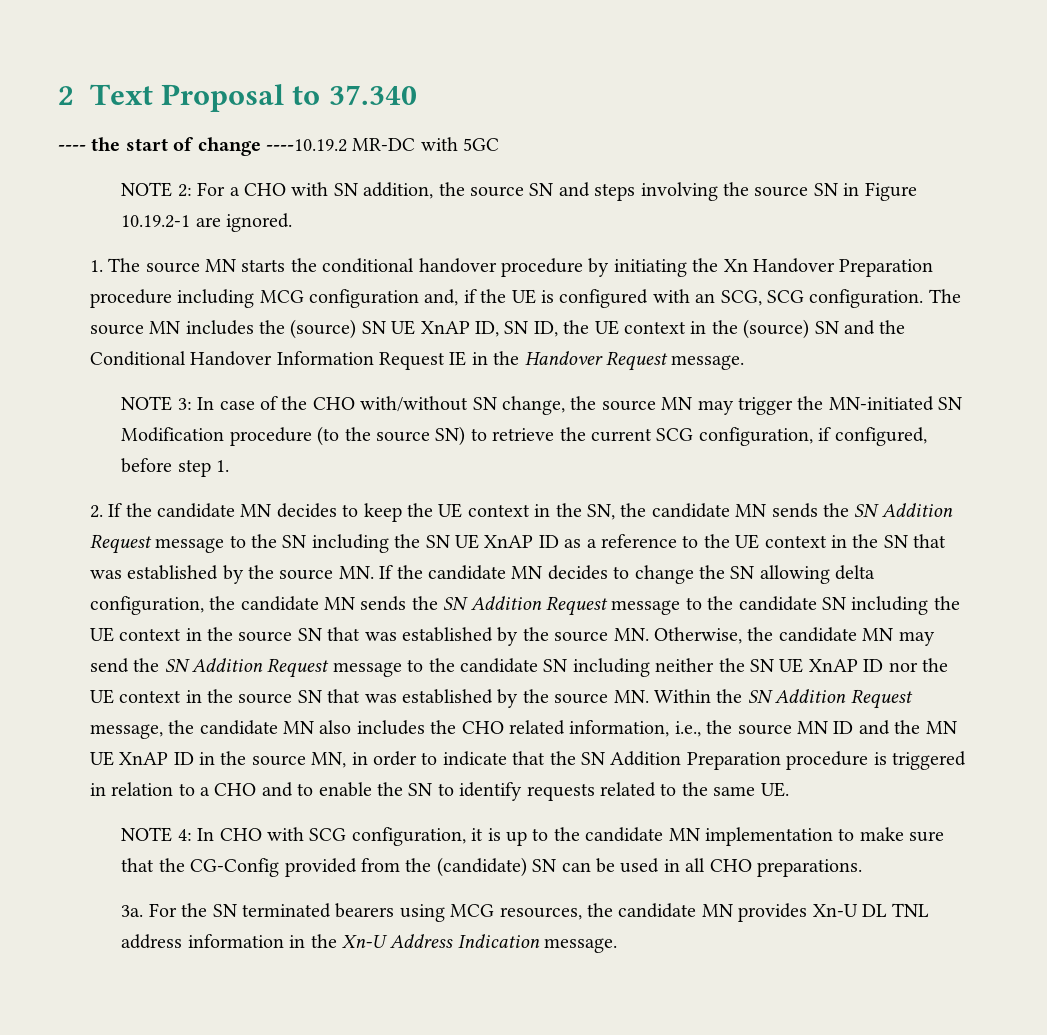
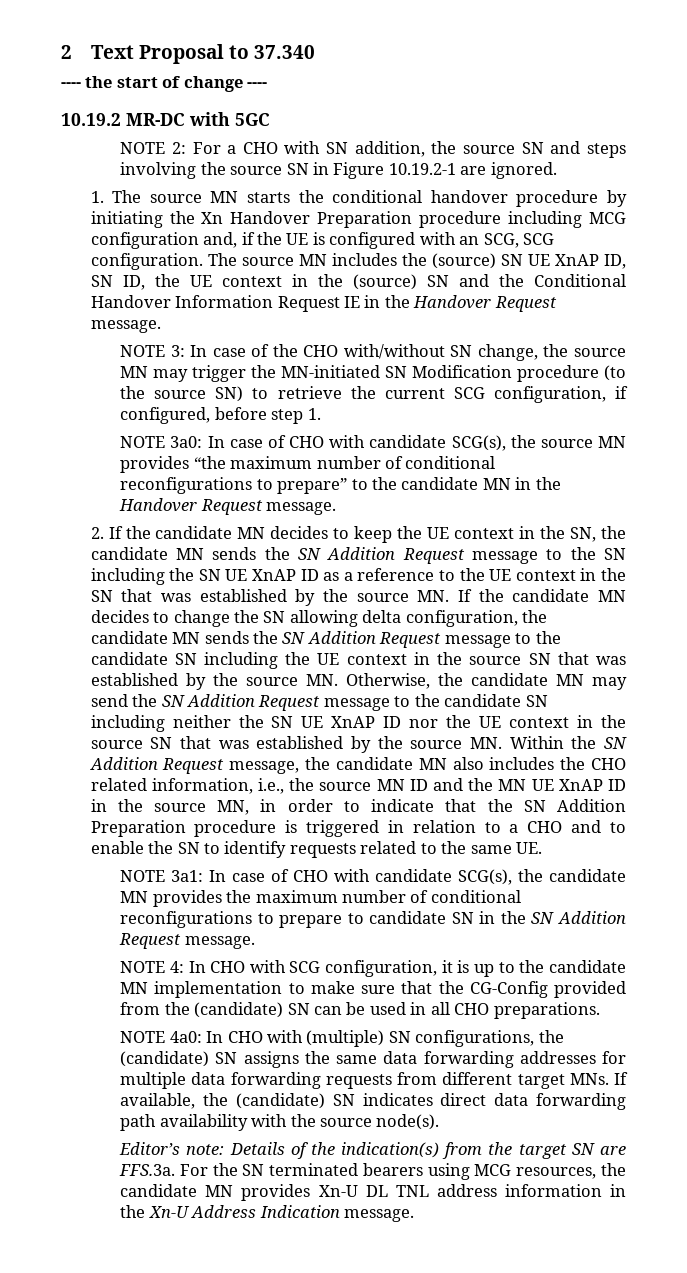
- ---- the start of change ----10.19.2 MR-DC with 5GC
+ ---- the start of change ----
+ 10.19.2 MR-DC with 5GC
+ NOTE 3a0: In case of CHO with candidate SCG(s), the source MN provides “the maximum number of conditional reconfigurations to prepare” to the candidate MN in the Handover Request message.
+ NOTE 3a1: In case of CHO with candidate SCG(s), the candidate MN provides the maximum number of conditional reconfigurations to prepare to candidate SN in the SN Addition Request message.
- 3a. For the SN terminated bearers using MCG resources, the candidate MN provides Xn-U DL TNL address information in the Xn-U Address Indication message.
+ NOTE 4a0: In CHO with (multiple) SN configurations, the (candidate) SN assigns the same data forwarding addresses for multiple data forwarding requests from different target MNs. If available, the (candidate) SN indicates direct data forwarding path availability with the source node(s).
+ Editor’s note: Details of the indication(s) from the target SN are FFS.3a. For the SN terminated bearers using MCG resources, the candidate MN provides Xn-U DL TNL address information in the Xn-U Address Indication message.

